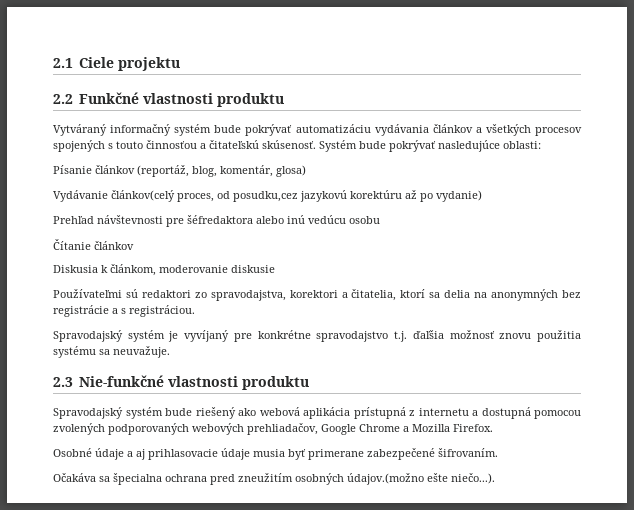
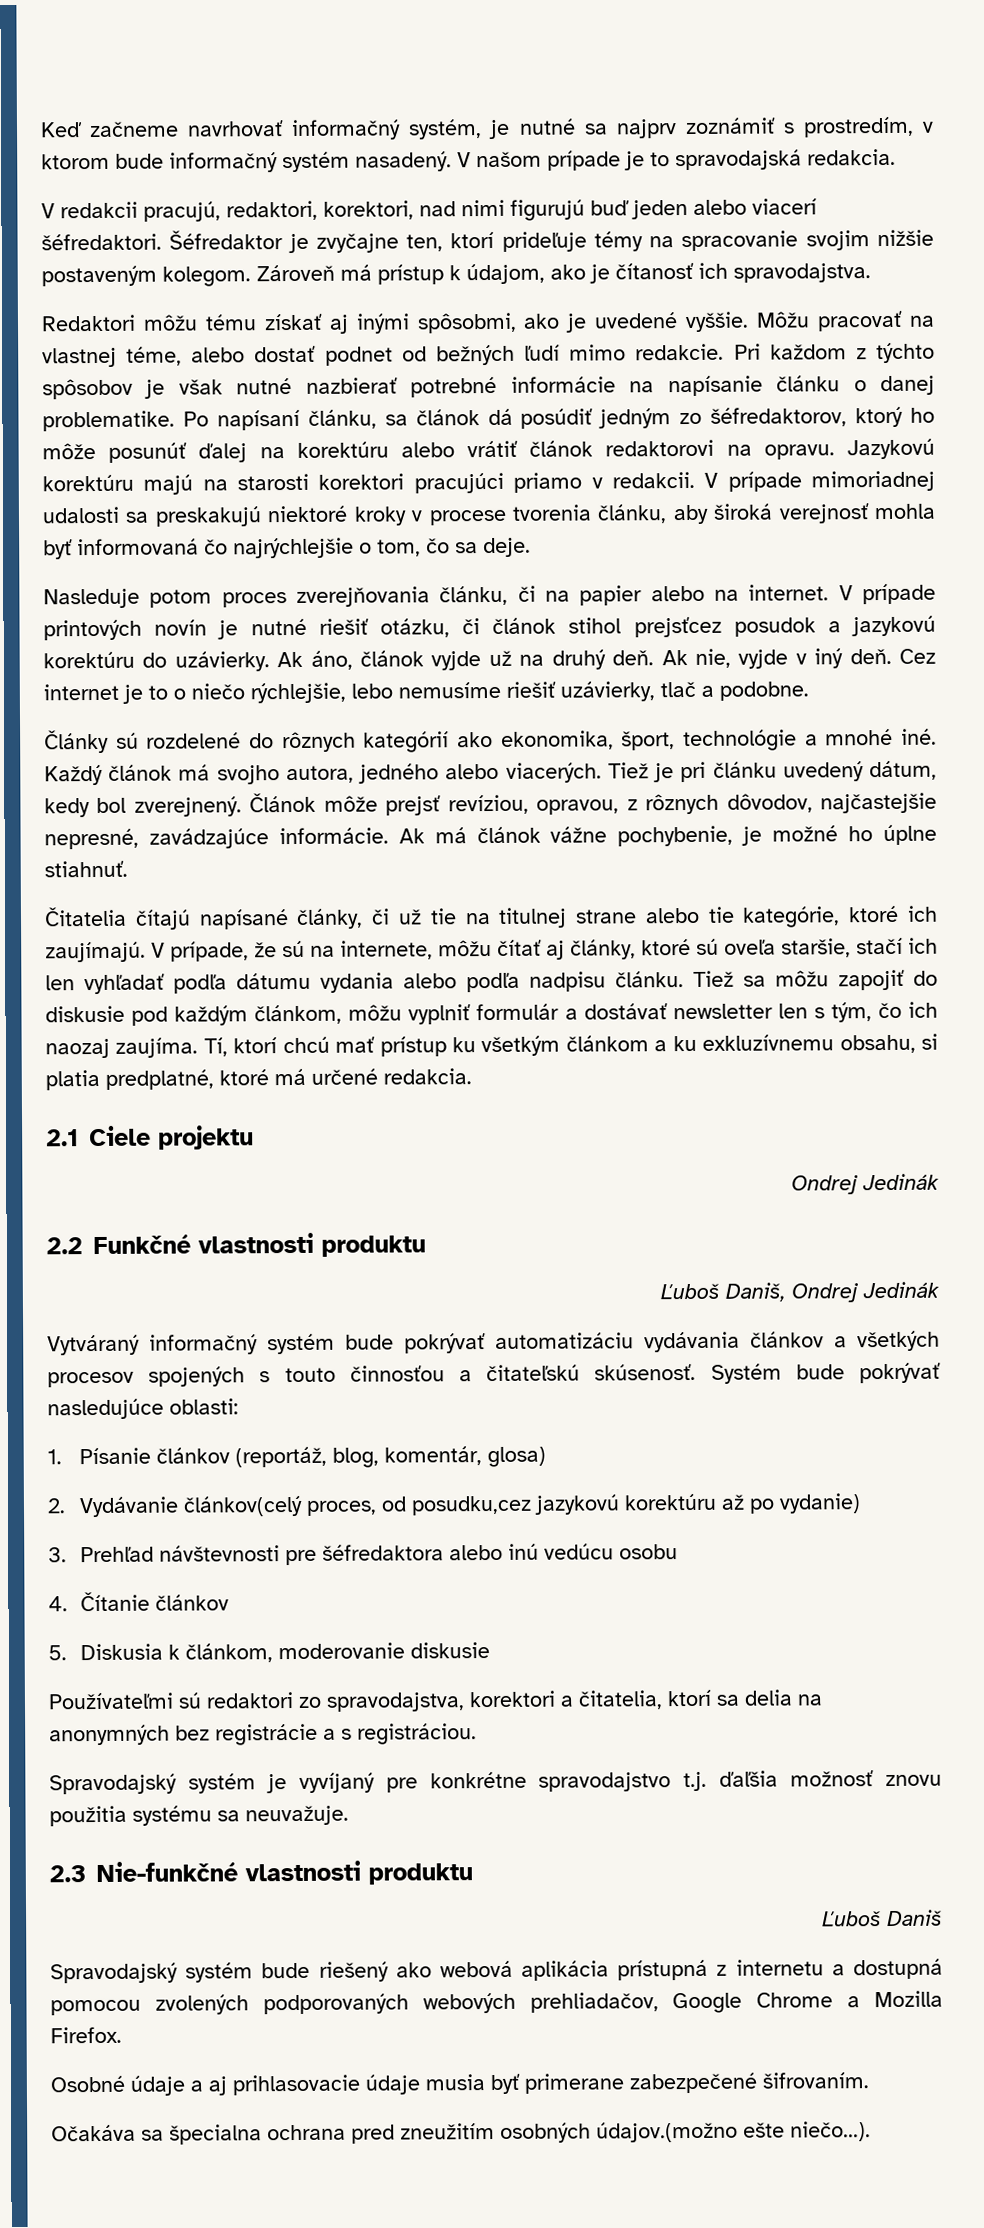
+ Keď začneme navrhovať informačný systém, je nutné sa najprv zoznámiť s prostredím, v ktorom bude informačný systém nasadený. V našom prípade je to spravodajská redakcia.
+ V redakcii pracujú, redaktori, korektori, nad nimi figurujú buď jeden alebo viacerí šéfredaktori. Šéfredaktor je zvyčajne ten, ktorí prideľuje témy na spracovanie svojim nižšie postaveným kolegom. Zároveň má prístup k údajom, ako je čítanosť ich spravodajstva.
+ Redaktori môžu tému získať aj inými spôsobmi, ako je uvedené vyššie. Môžu pracovať na vlastnej téme, alebo dostať podnet od bežných ľudí mimo redakcie. Pri každom z týchto spôsobov je však nutné nazbierať potrebné informácie na napísanie článku o danej problematike. Po napísaní článku, sa článok dá posúdiť jedným zo šéfredaktorov, ktorý ho môže posunúť ďalej na korektúru alebo vrátiť článok redaktorovi na opravu. Jazykovú korektúru majú na starosti korektori pracujúci priamo v redakcii. V prípade mimoriadnej udalosti sa preskakujú niektoré kroky v procese tvorenia článku, aby široká verejnosť mohla byť informovaná čo najrýchlejšie o tom, čo sa deje.
+ Nasleduje potom proces zverejňovania článku, či na papier alebo na internet. V prípade printových novín je nutné riešiť otázku, či článok stihol prejsťcez posudok a jazykovú korektúru do uzávierky. Ak áno, článok vyjde už na druhý deň. Ak nie, vyjde v iný deň. Cez internet je to o niečo rýchlejšie, lebo nemusíme riešiť uzávierky, tlač a podobne.
+ Články sú rozdelené do rôznych kategórií ako ekonomika, šport, technológie a mnohé iné. Každý článok má svojho autora, jedného alebo viacerých. Tiež je pri článku uvedený dátum, kedy bol zverejnený. Článok môže prejsť revíziou, opravou, z rôznych dôvodov, najčastejšie nepresné, zavádzajúce informácie. Ak má článok vážne pochybenie, je možné ho úplne stiahnuť.
+ Čitatelia čítajú napísané články, či už tie na titulnej strane alebo tie kategórie, ktoré ich zaujímajú. V prípade, že sú na internete, môžu čítať aj články, ktoré sú oveľa staršie, stačí ich len vyhľadať podľa dátumu vydania alebo podľa nadpisu článku. Tiež sa môžu zapojiť do diskusie pod každým článkom, môžu vyplniť formulár a dostávať newsletter len s tým, čo ich naozaj zaujíma. Tí, ktorí chcú mať prístup ku všetkým článkom a ku exkluzívnemu obsahu, si platia predplatné, ktoré má určené redakcia.
  2.1 Ciele projektu
+ Ondrej Jedinák
+ Ľuboš Daniš, Ondrej Jedinák
- Písanie článkov (reportáž, blog, komentár, glosa)
+ 1. Písanie článkov (reportáž, blog, komentár, glosa)
- Vydávanie článkov(celý proces, od posudku,cez jazykovú korektúru až po vydanie)
+ 2. Vydávanie článkov(celý proces, od posudku,cez jazykovú korektúru až po vydanie)
- Prehľad návštevnosti pre šéfredaktora alebo inú vedúcu osobu
+ 3. Prehľad návštevnosti pre šéfredaktora alebo inú vedúcu osobu
- Čítanie článkov
+ 4. Čítanie článkov
- Diskusia k článkom, moderovanie diskusie
+ 5. Diskusia k článkom, moderovanie diskusie
+ Ľuboš Daniš

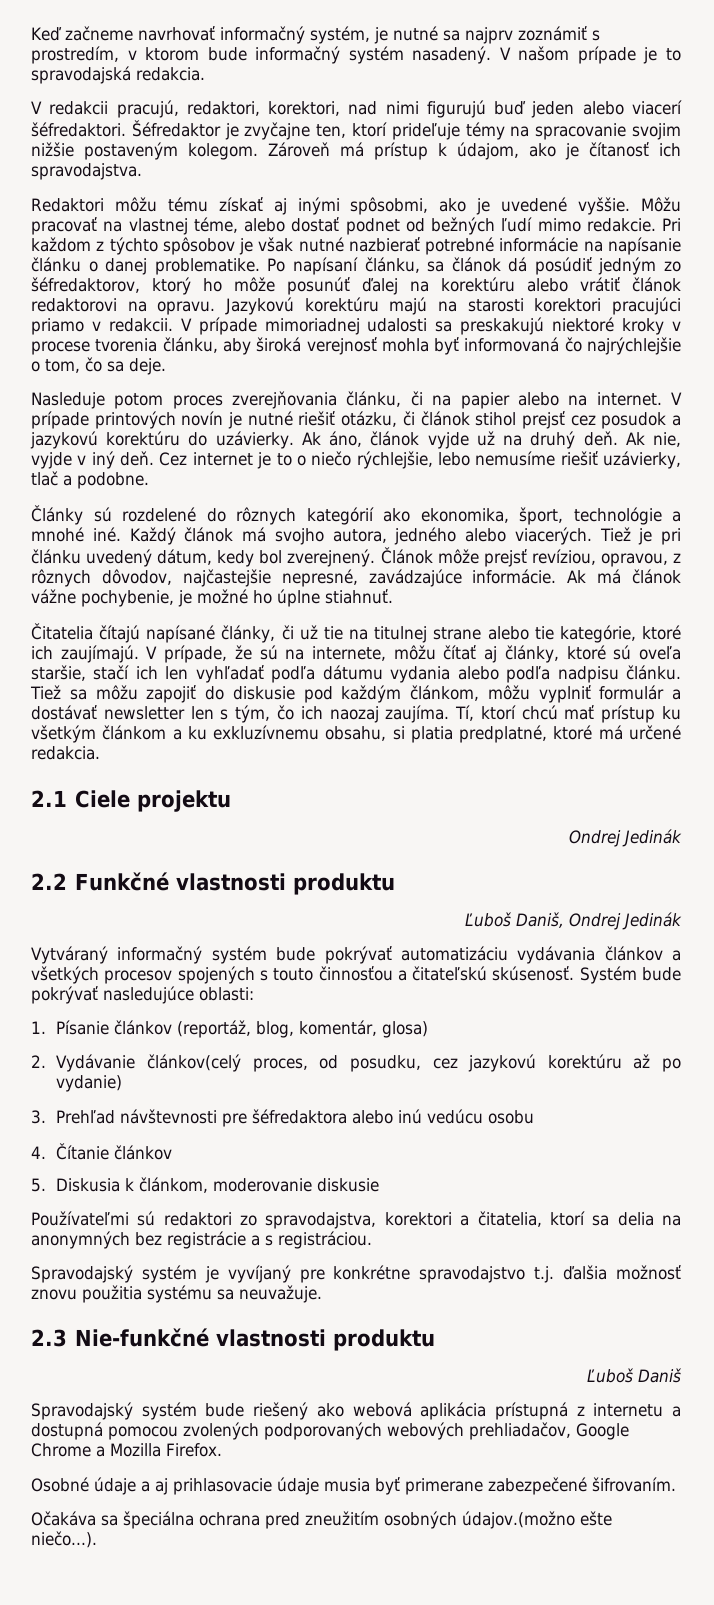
- V prípade printových novín je nutné riešiť otázku, či článok stihol prejsťcez posudok a jazykovú korektúru do uzávierky.
+ V prípade printových novín je nutné riešiť otázku, či článok stihol prejsť cez posudok a jazykovú korektúru do uzávierky.
- 2. Vydávanie článkov(celý proces, od posudku,cez jazykovú korektúru až po vydanie)
+ 2. Vydávanie článkov(celý proces, od posudku, cez jazykovú korektúru až po vydanie)
- Spravodajský systém je vyvíjaný pre konkrétne spravodajstvo t.j. ďaľšia možnosť znovu použitia systému sa neuvažuje.
+ Spravodajský systém je vyvíjaný pre konkrétne spravodajstvo t.j. ďalšia možnosť znovu použitia systému sa neuvažuje.
- Očakáva sa špecialna ochrana pred zneužitím osobných údajov.(možno ešte niečo...).
+ Očakáva sa špeciálna ochrana pred zneužitím osobných údajov.(možno ešte niečo...).

